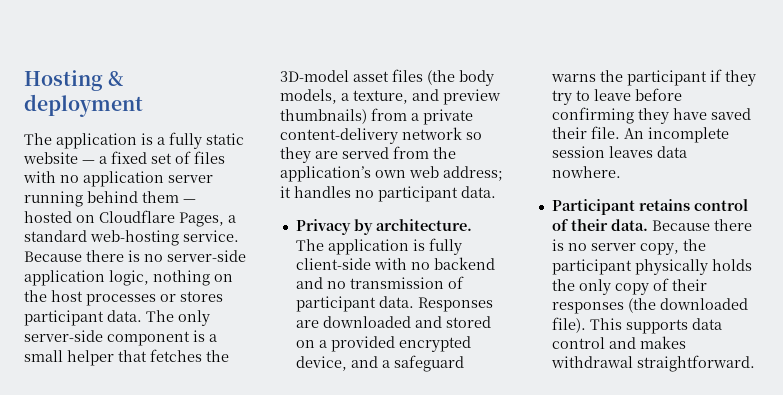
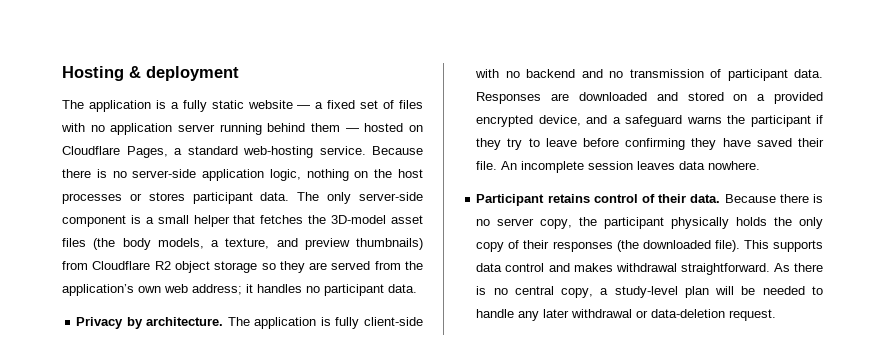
- The only server-side component is a small helper that fetches the 3D-model asset files (the body models, a texture, and preview thumbnails) from a private content-delivery network so they are served from the application’s own web address; it handles no participant data.
+ The only server-side component is a small helper that fetches the 3D-model asset files (the body models, a texture, and preview thumbnails) from Cloudflare R2 object storage so they are served from the application’s own web address; it handles no participant data.
+ As there is no central copy, a study-level plan will be needed to handle any later withdrawal or data-deletion request.

